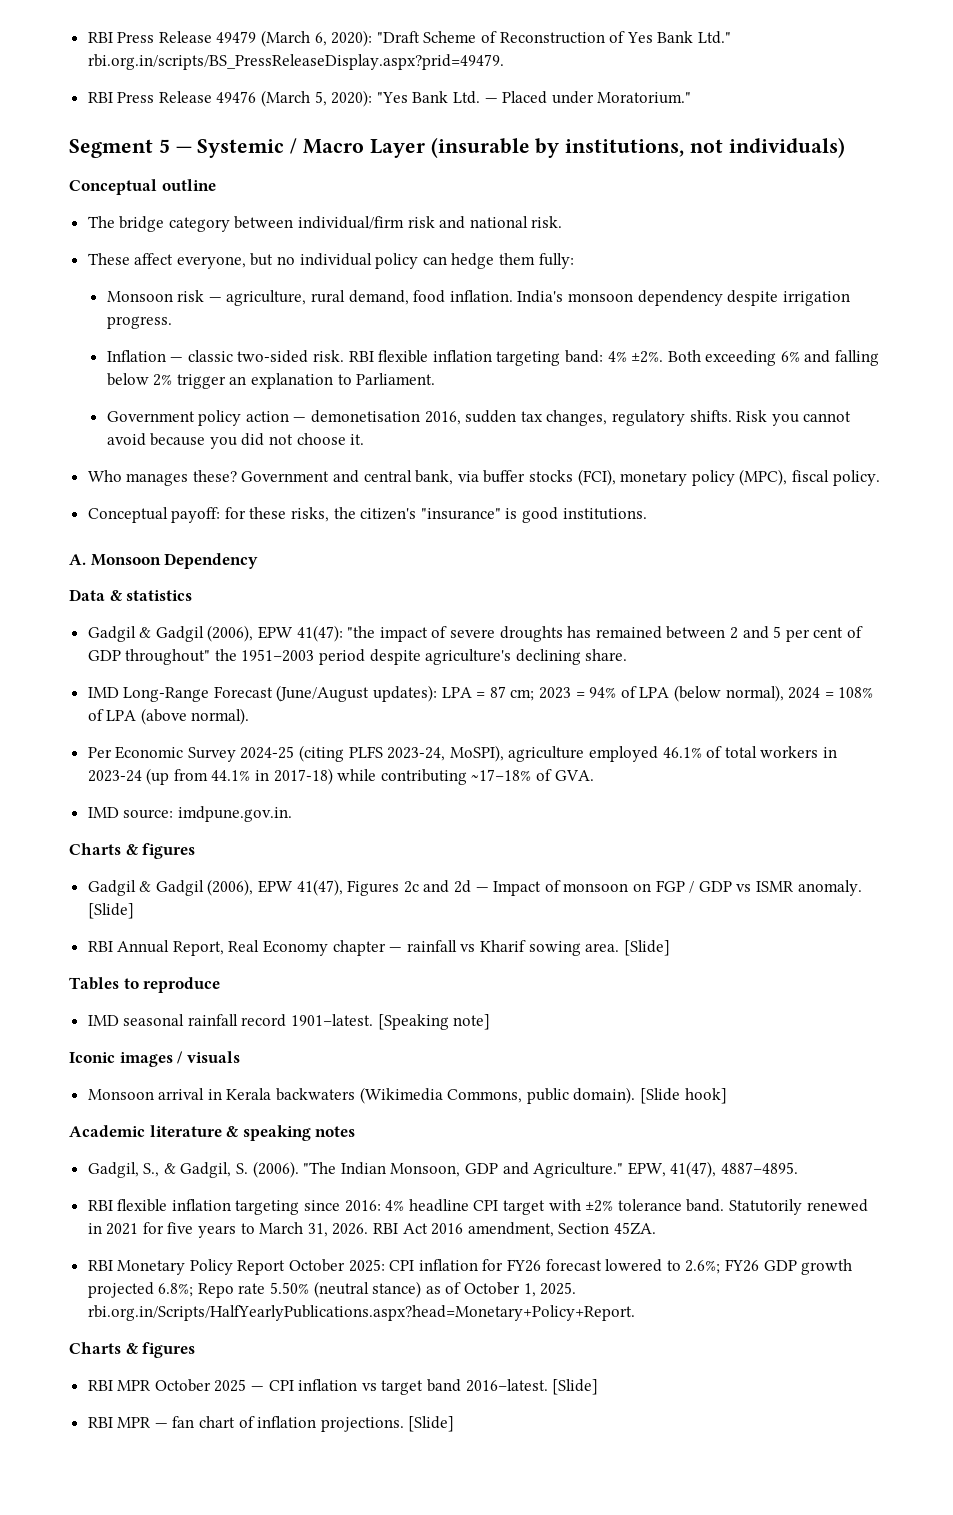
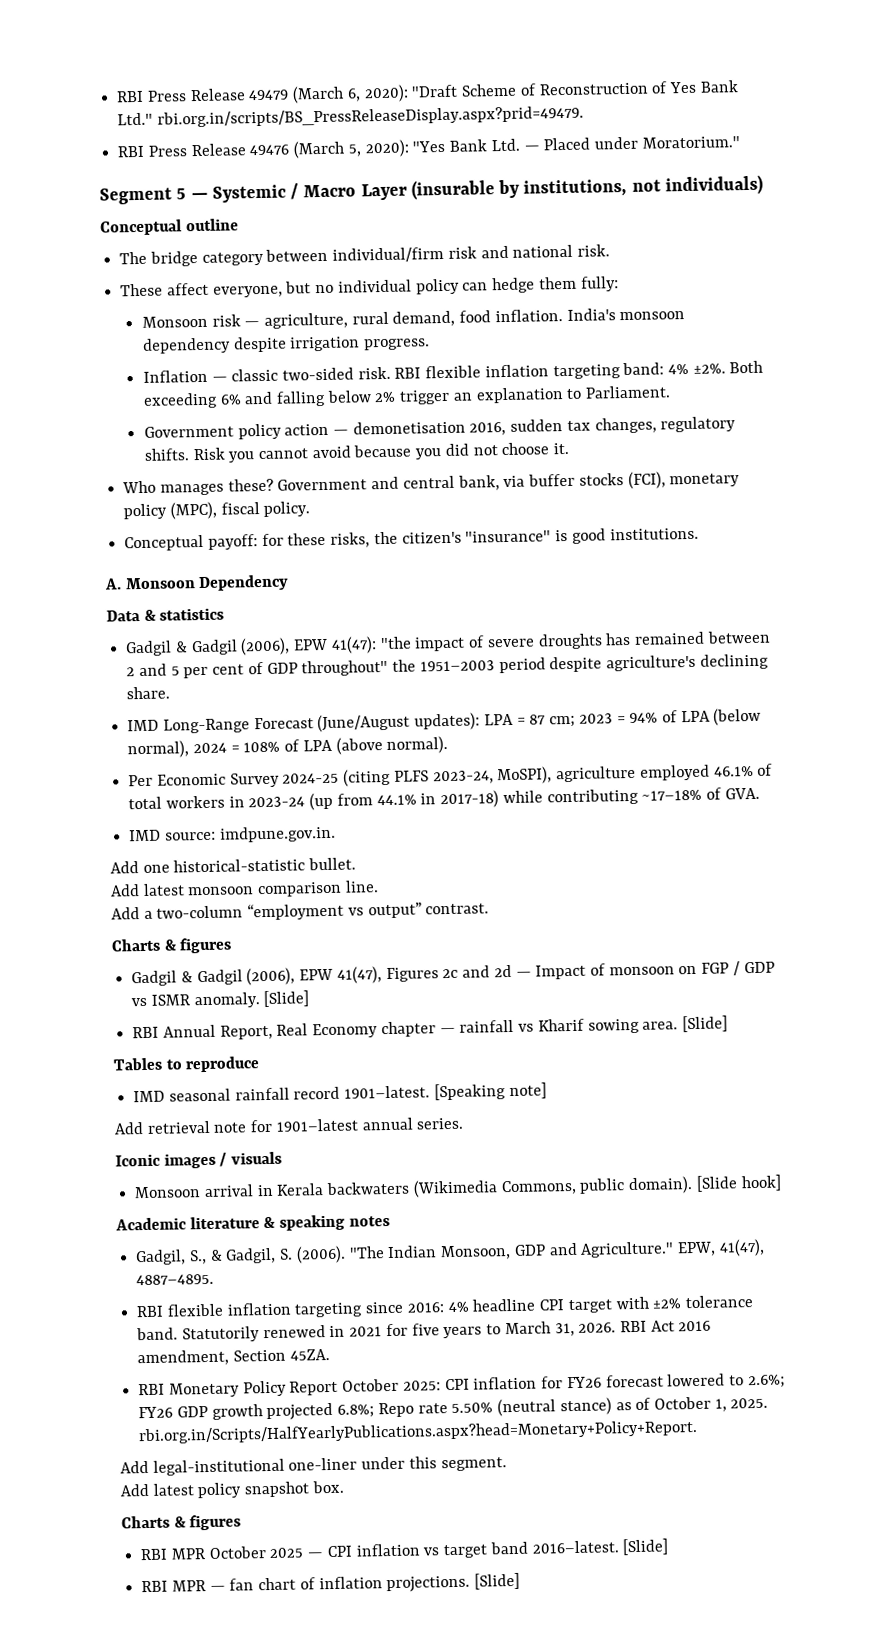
+ Add one historical-statistic bullet.
+ Add latest monsoon comparison line.
+ Add a two-column “employment vs output” contrast.
+ Add retrieval note for 1901–latest annual series.
+ Add legal-institutional one-liner under this segment.
+ Add latest policy snapshot box.

